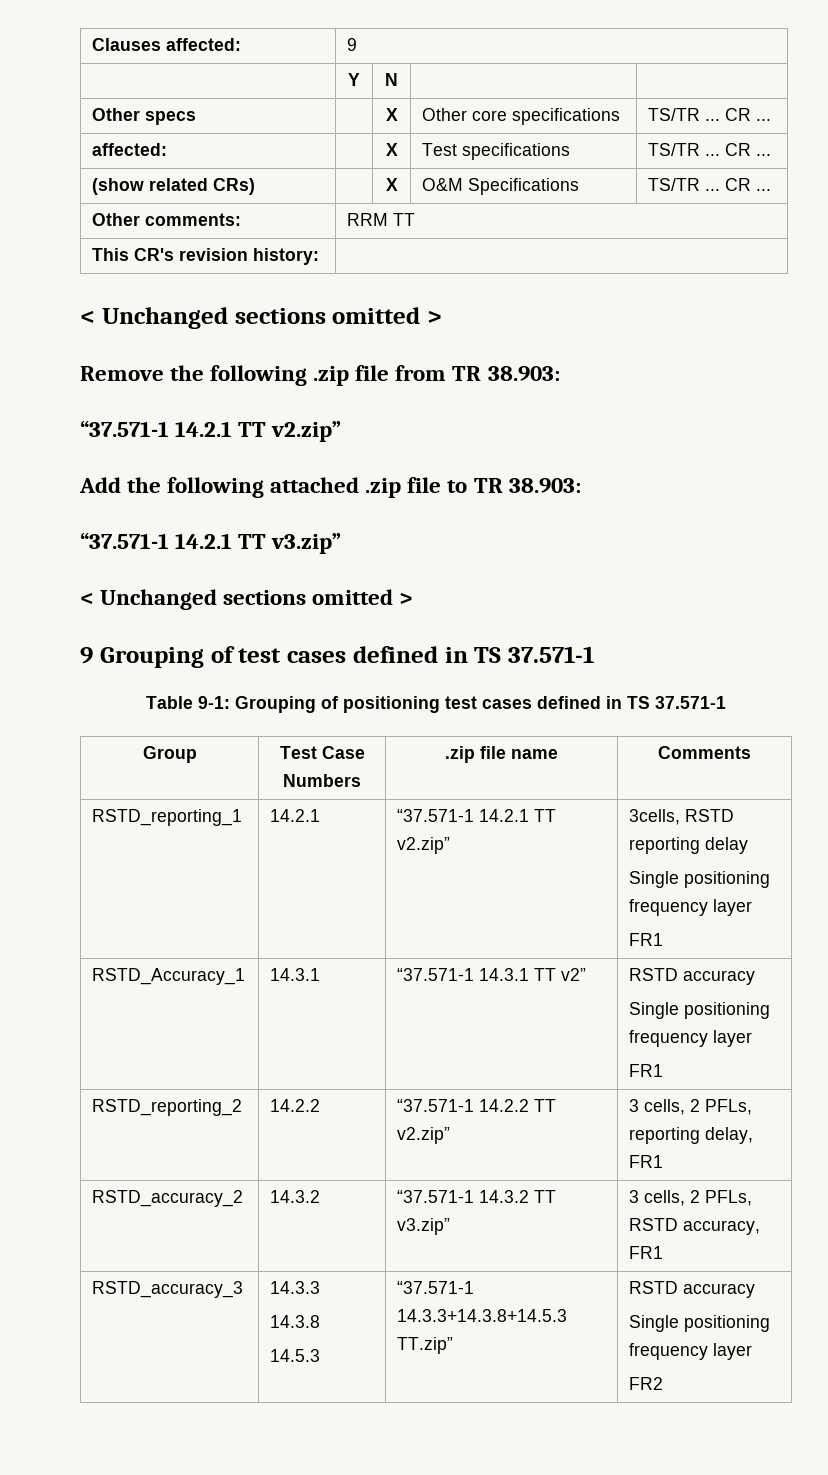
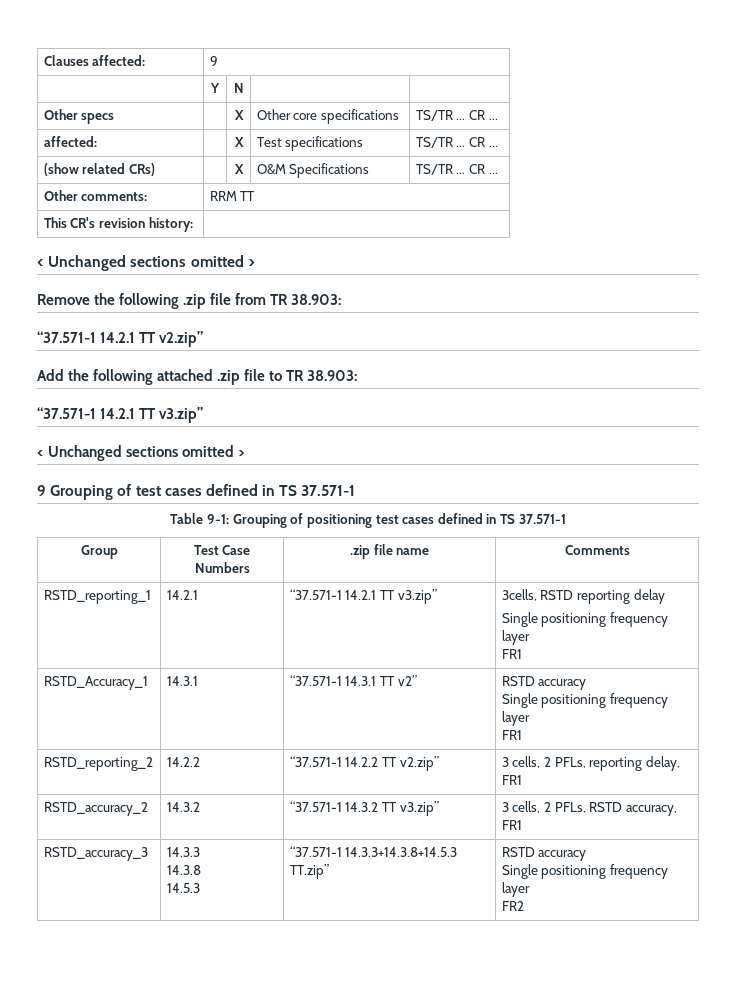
- RSTD_reporting_1 | 14.2.1 | “37.571-1 14.2.1 TT v2.zip” | 3cells, RSTD reporting delay
+ RSTD_reporting_1 | 14.2.1 | “37.571-1 14.2.1 TT v3.zip” | 3cells, RSTD reporting delay

